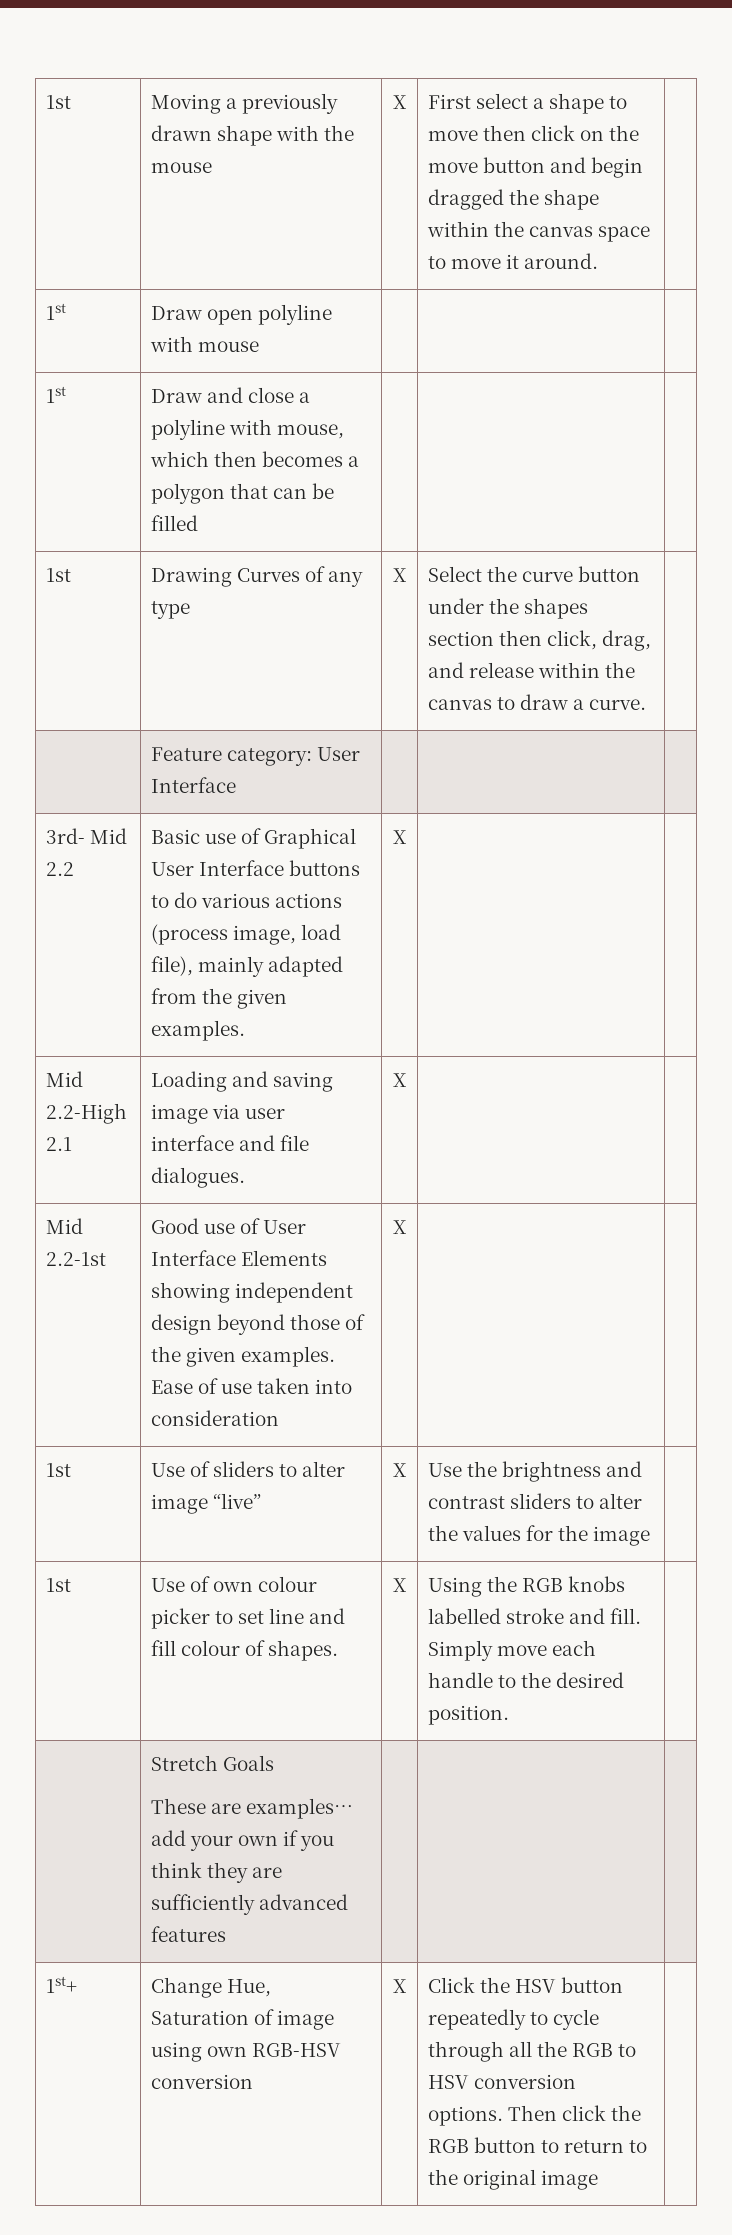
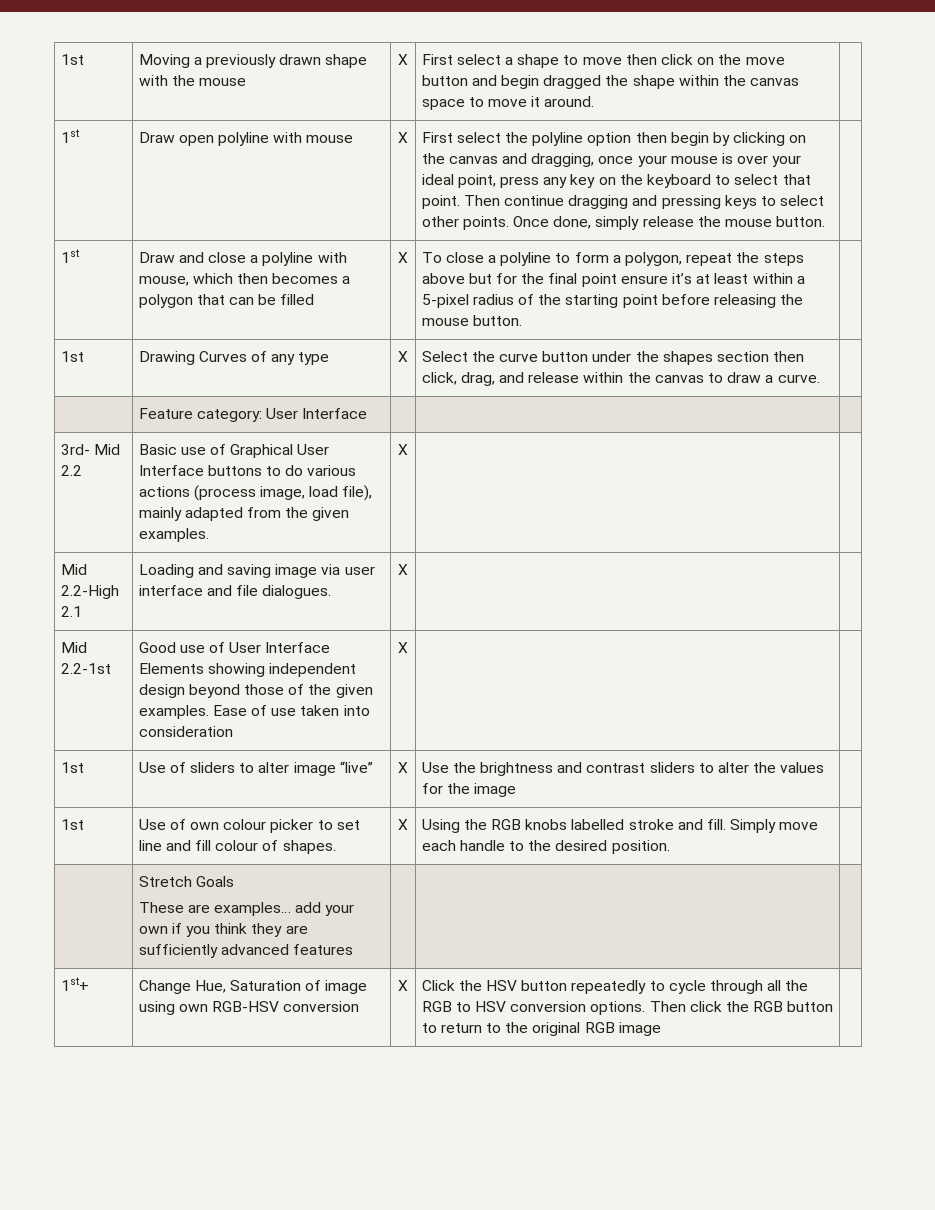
+ X | First select the polyline option then begin by clicking on the canvas and dragging, once your mouse is over your ideal point, press any key on the keyboard to select that point. Then continue dragging and pressing keys to select other points. Once done, simply release the mouse button.
+ X | To close a polyline to form a polygon, repeat the steps above but for the final point ensure it’s at least within a 5-pixel radius of the starting point before releasing the mouse button.
- 1st+ | Change Hue, Saturation of image using own RGB-HSV conversion | X | Click the HSV button repeatedly to cycle through all the RGB to HSV conversion options. Then click the RGB button to return to the original image |
+ 1st+ | Change Hue, Saturation of image using own RGB-HSV conversion | X | Click the HSV button repeatedly to cycle through all the RGB to HSV conversion options. Then click the RGB button to return to the original RGB image |

